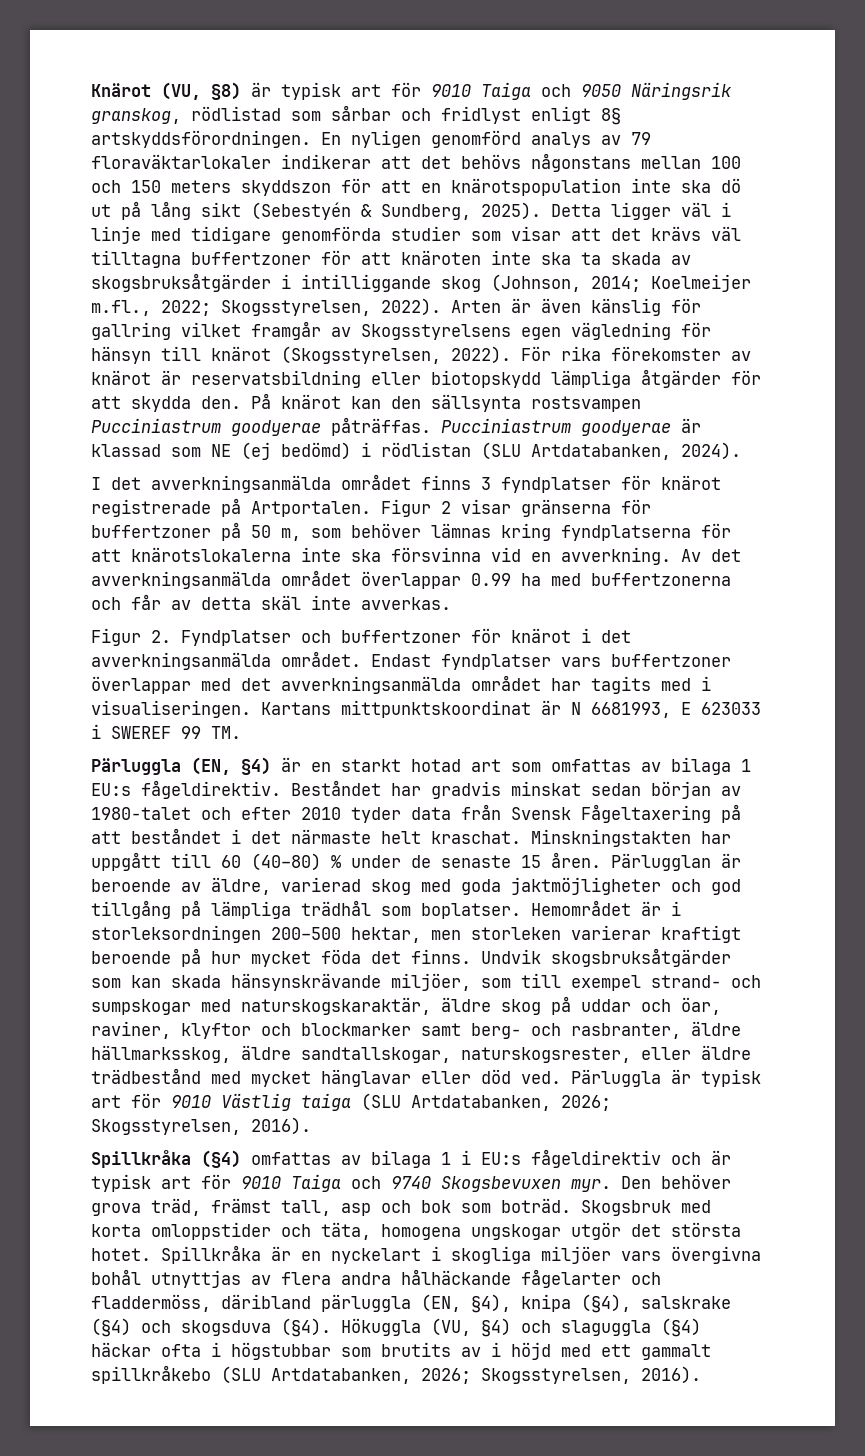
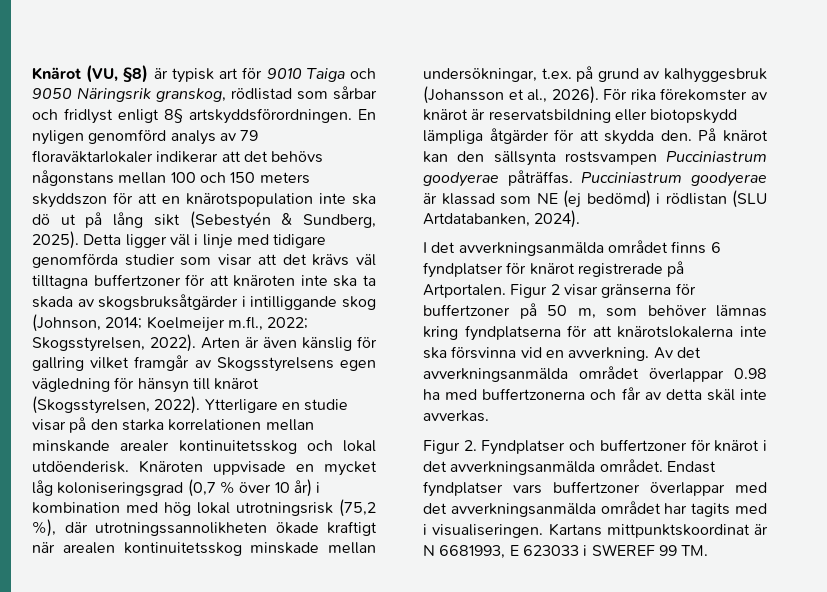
+ Ytterligare en studie visar på den starka korrelationen mellan minskande arealer kontinuitetsskog och lokal utdöenderisk. Knäroten uppvisade en mycket låg koloniseringsgrad (0,7 % över 10 år) i kombination med hög lokal utrotningsrisk (75,2 %), där utrotningssannolikheten ökade kraftigt när arealen kontinuitetsskog minskade mellan undersökningar, t.ex. på grund av kalhyggesbruk (Johansson et al., 2026).
- I det avverkningsanmälda området finns 3 fyndplatser för knärot registrerade på Artportalen.
+ I det avverkningsanmälda området finns 6 fyndplatser för knärot registrerade på Artportalen.
- Av det avverkningsanmälda området överlappar 0.99 ha med buffertzonerna och får av detta skäl inte avverkas.
+ Av det avverkningsanmälda området överlappar 0.98 ha med buffertzonerna och får av detta skäl inte avverkas.
- Pärluggla (EN, §4) är en starkt hotad art som omfattas av bilaga 1 EU:s fågeldirektiv. Beståndet har gradvis minskat sedan början av 1980-talet och efter 2010 tyder data från Svensk Fågeltaxering på att beståndet i det närmaste helt kraschat. Minskningstakten har uppgått till 60 (40–80) % under de senaste 15 åren. Pärlugglan är beroende av äldre, varierad skog med goda jaktmöjligheter och god tillgång på lämpliga trädhål som boplatser. Hemområdet är i storleksordningen 200–500 hektar, men storleken varierar kraftigt beroende på hur mycket föda det finns. Undvik skogsbruksåtgärder som kan skada hänsynskrävande miljöer, som till exempel strand- och sumpskogar med naturskogskaraktär, äldre skog på uddar och öar, raviner, klyftor och blockmarker samt berg- och rasbranter, äldre hällmarksskog, äldre sandtallskogar, naturskogsrester, eller äldre trädbestånd med mycket hänglavar eller död ved. Pärluggla är typisk art för 9010 Västlig taiga (SLU Artdatabanken, 2026; Skogsstyrelsen, 2016).
- Spillkråka (§4) omfattas av bilaga 1 i EU:s fågeldirektiv och är typisk art för 9010 Taiga och 9740 Skogsbevuxen myr. Den behöver grova träd, främst tall, asp och bok som boträd. Skogsbruk med korta omloppstider och täta, homogena ungskogar utgör det största hotet. Spillkråka är en nyckelart i skogliga miljöer vars övergivna bohål utnyttjas av flera andra hålhäckande fågelarter och fladdermöss, däribland pärluggla (EN, §4), knipa (§4), salskrake (§4) och skogsduva (§4). Hökuggla (VU, §4) och slaguggla (§4) häckar ofta i högstubbar som brutits av i höjd med ett gammalt spillkråkebo (SLU Artdatabanken, 2026; Skogsstyrelsen, 2016).

